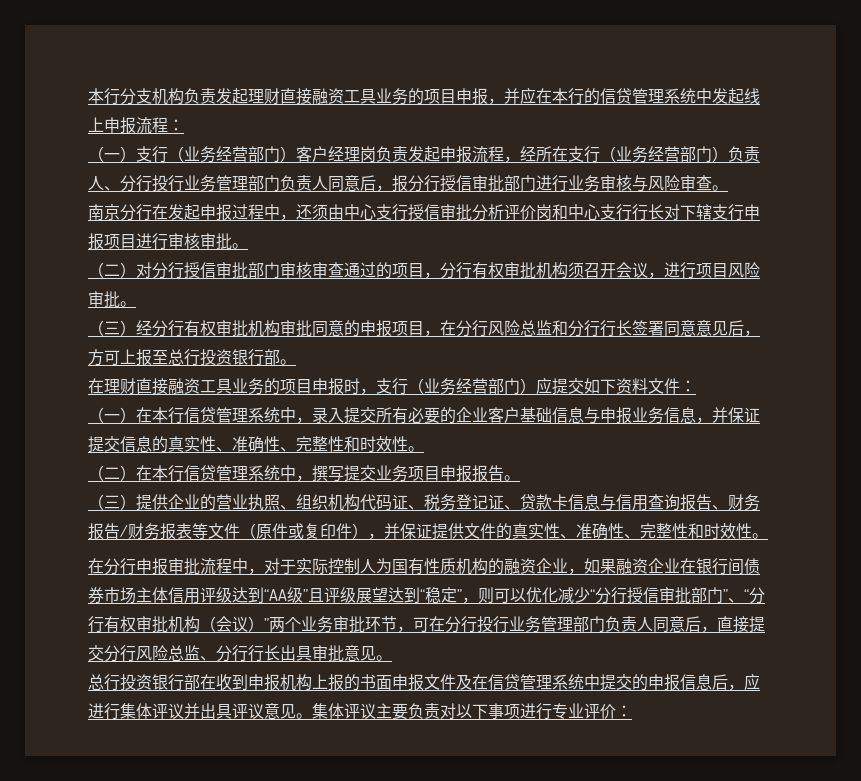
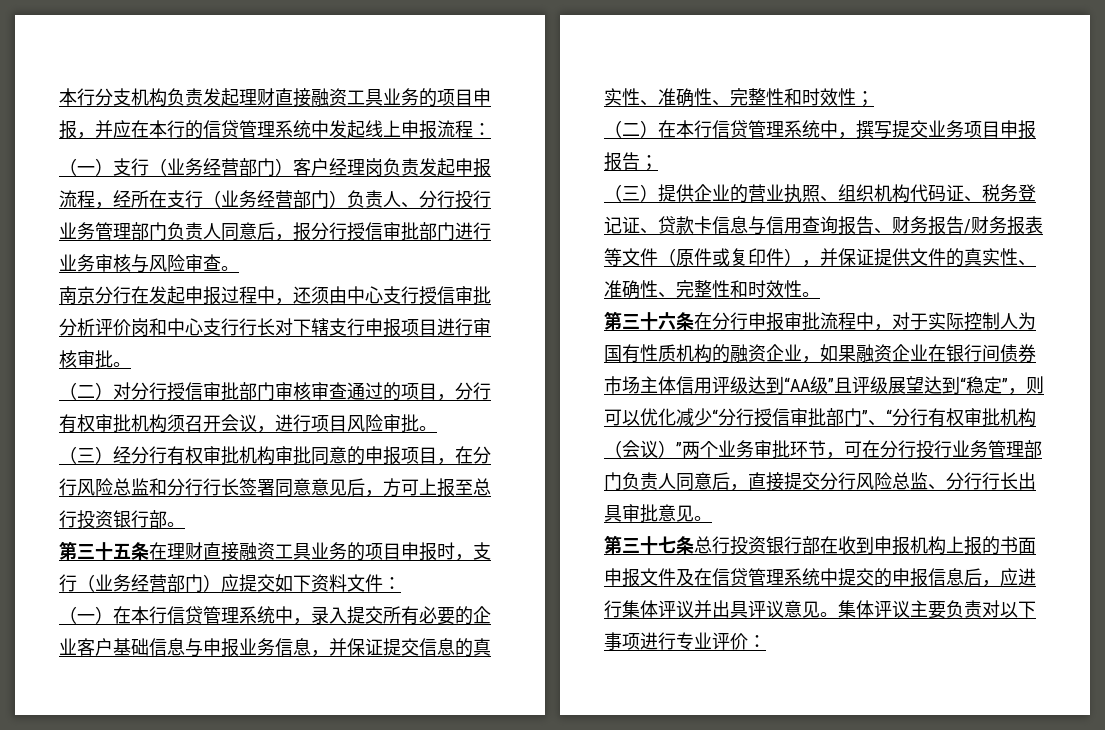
- 在理财直接融资工具业务的项目申报时，支行（业务经营部门）应提交如下资料文件：
+ 第三十五条在理财直接融资工具业务的项目申报时，支行（业务经营部门）应提交如下资料文件：
- （一）在本行信贷管理系统中，录入提交所有必要的企业客户基础信息与申报业务信息，并保证提交信息的真实性、准确性、完整性和时效性。
+ （一）在本行信贷管理系统中，录入提交所有必要的企业客户基础信息与申报业务信息，并保证提交信息的真实性、准确性、完整性和时效性；
- （二）在本行信贷管理系统中，撰写提交业务项目申报报告。
+ （二）在本行信贷管理系统中，撰写提交业务项目申报报告；
- 在分行申报审批流程中，对于实际控制人为国有性质机构的融资企业，如果融资企业在银行间债券市场主体信用评级达到“AA级”且评级展望达到“稳定”，则可以优化减少“分行授信审批部门”、“分行有权审批机构（会议）”两个业务审批环节，可在分行投行业务管理部门负责人同意后，直接提交分行风险总监、分行行长出具审批意见。
+ 第三十六条在分行申报审批流程中，对于实际控制人为国有性质机构的融资企业，如果融资企业在银行间债券市场主体信用评级达到“AA级”且评级展望达到“稳定”，则可以优化减少“分行授信审批部门”、“分行有权审批机构（会议）”两个业务审批环节，可在分行投行业务管理部门负责人同意后，直接提交分行风险总监、分行行长出具审批意见。
- 总行投资银行部在收到申报机构上报的书面申报文件及在信贷管理系统中提交的申报信息后，应进行集体评议并出具评议意见。
+ 第三十七条总行投资银行部在收到申报机构上报的书面申报文件及在信贷管理系统中提交的申报信息后，应进行集体评议并出具评议意见。

